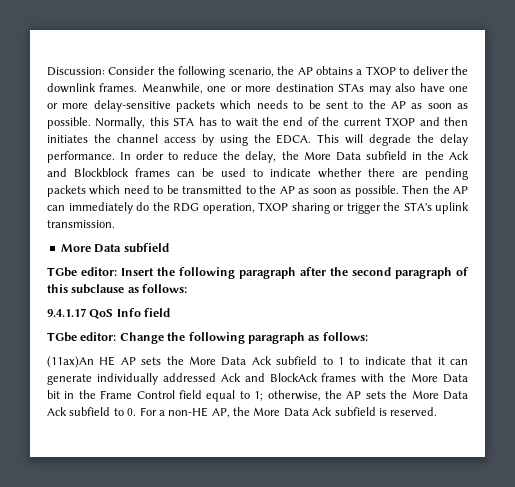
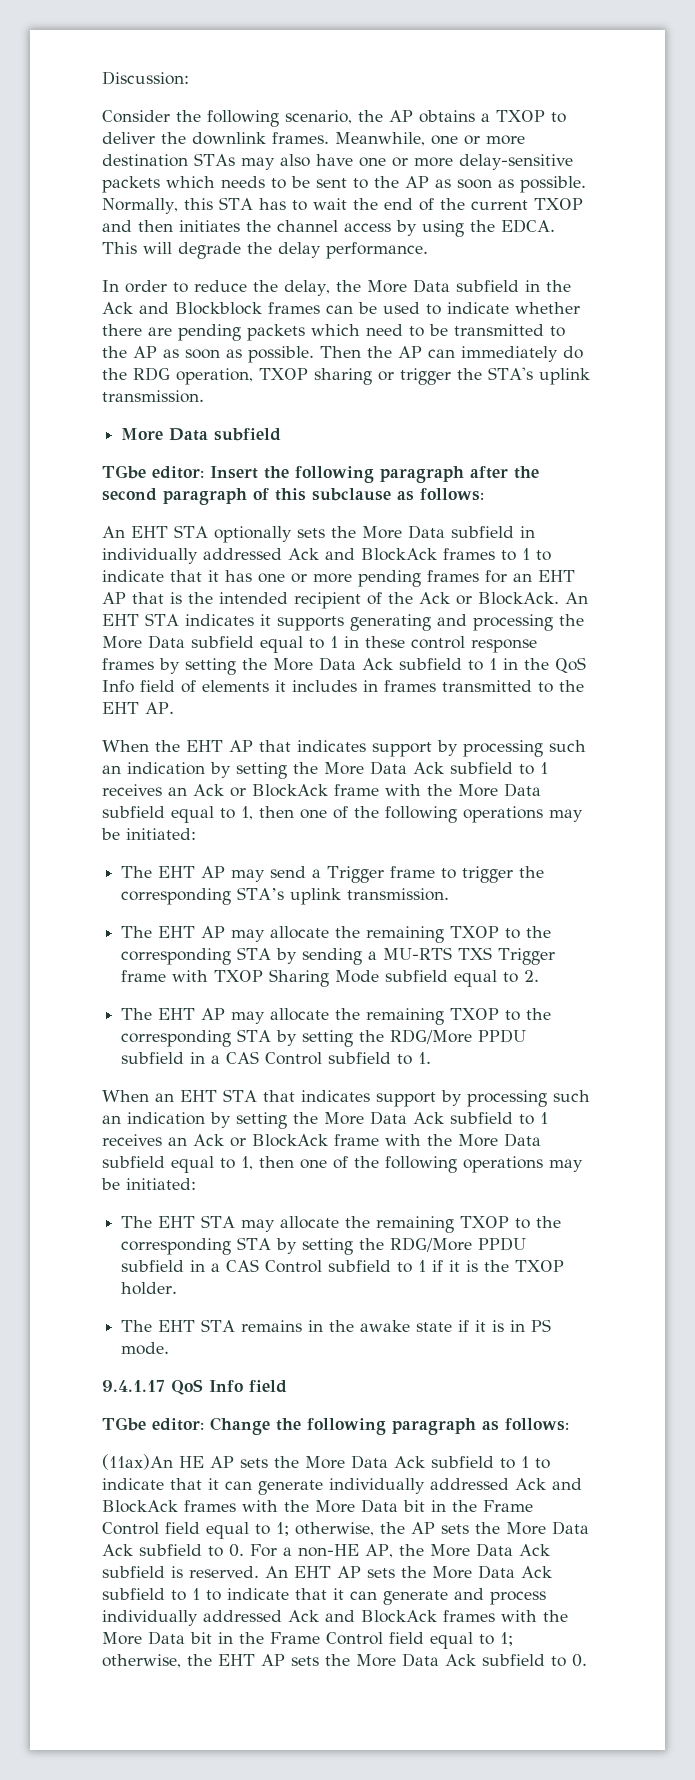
- Discussion: Consider the following scenario, the AP obtains a TXOP to deliver the downlink frames.
+ Discussion:
+ Consider the following scenario, the AP obtains a TXOP to deliver the downlink frames.
- This will degrade the delay performance. In order to reduce the delay, the More Data subfield in the Ack and Blockblock frames can be used to indicate whether there are pending packets which need to be transmitted to the AP as soon as possible.
+ This will degrade the delay performance.
+ In order to reduce the delay, the More Data subfield in the Ack and Blockblock frames can be used to indicate whether there are pending packets which need to be transmitted to the AP as soon as possible.
+ An EHT STA optionally sets the More Data subfield in individually addressed Ack and BlockAck frames to 1 to indicate that it has one or more pending frames for an EHT AP that is the intended recipient of the Ack or BlockAck. An EHT STA indicates it supports generating and processing the More Data subfield equal to 1 in these control response frames by setting the More Data Ack subfield to 1 in the QoS Info field of elements it includes in frames transmitted to the EHT AP.
+ When the EHT AP that indicates support by processing such an indication by setting the More Data Ack subfield to 1 receives an Ack or BlockAck frame with the More Data subfield equal to 1, then one of the following operations may be initiated:
+ The EHT AP may send a Trigger frame to trigger the corresponding STA’s uplink transmission.
+ The EHT AP may allocate the remaining TXOP to the corresponding STA by sending a MU-RTS TXS Trigger frame with TXOP Sharing Mode subfield equal to 2.
+ The EHT AP may allocate the remaining TXOP to the corresponding STA by setting the RDG/More PPDU subfield in a CAS Control subfield to 1.
+ When an EHT STA that indicates support by processing such an indication by setting the More Data Ack subfield to 1 receives an Ack or BlockAck frame with the More Data subfield equal to 1, then one of the following operations may be initiated:
+ The EHT STA may allocate the remaining TXOP to the corresponding STA by setting the RDG/More PPDU subfield in a CAS Control subfield to 1 if it is the TXOP holder.
+ The EHT STA remains in the awake state if it is in PS mode.
+ An EHT AP sets the More Data Ack subfield to 1 to indicate that it can generate and process individually addressed Ack and BlockAck frames with the More Data bit in the Frame Control field equal to 1; otherwise, the EHT AP sets the More Data Ack subfield to 0.

